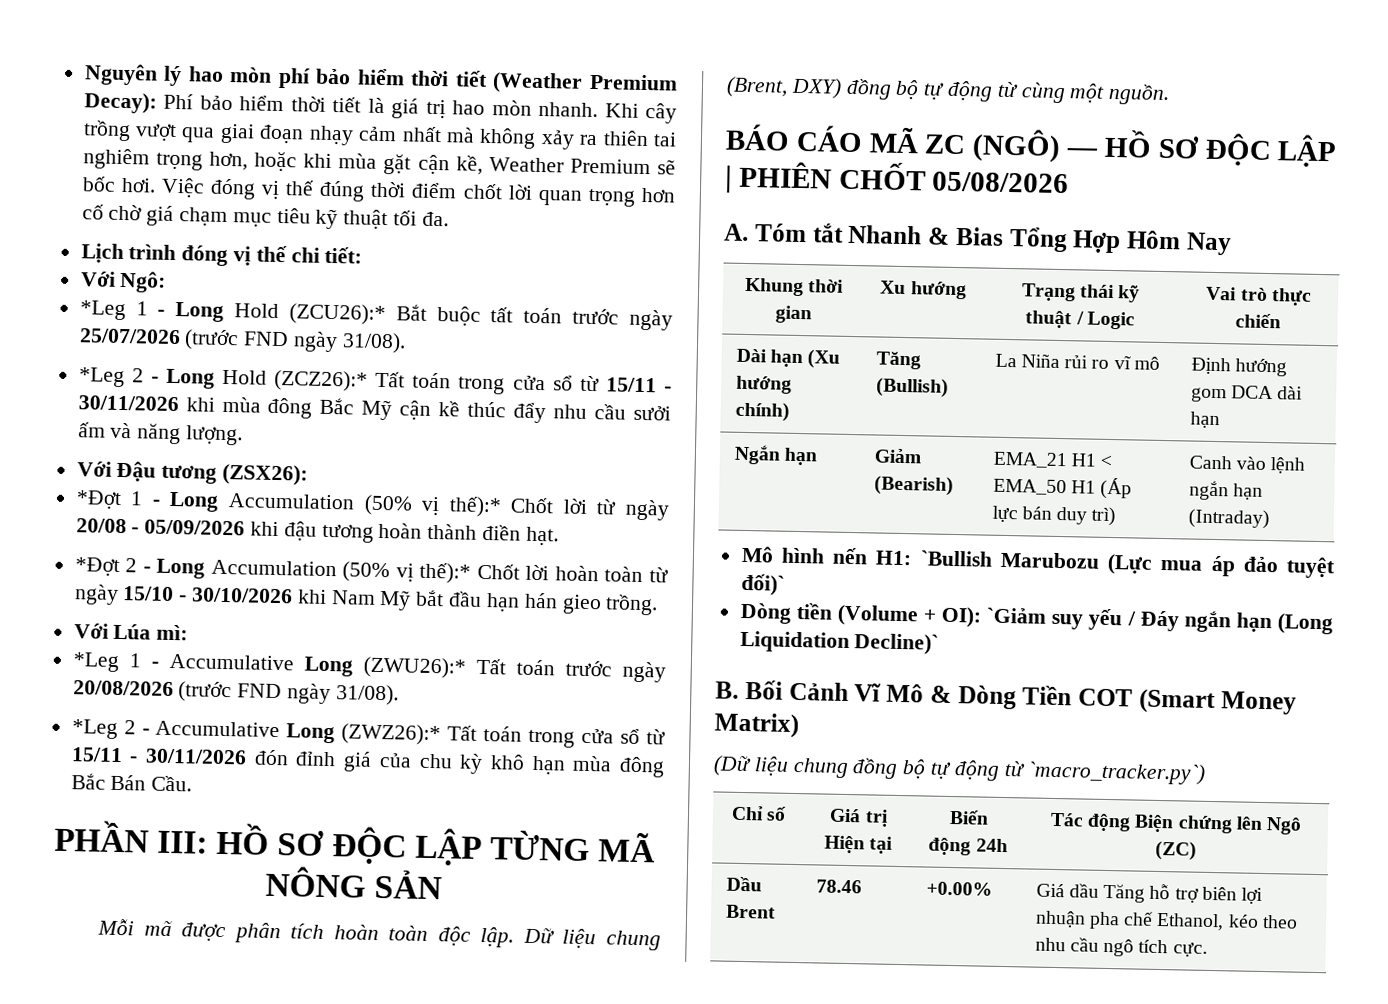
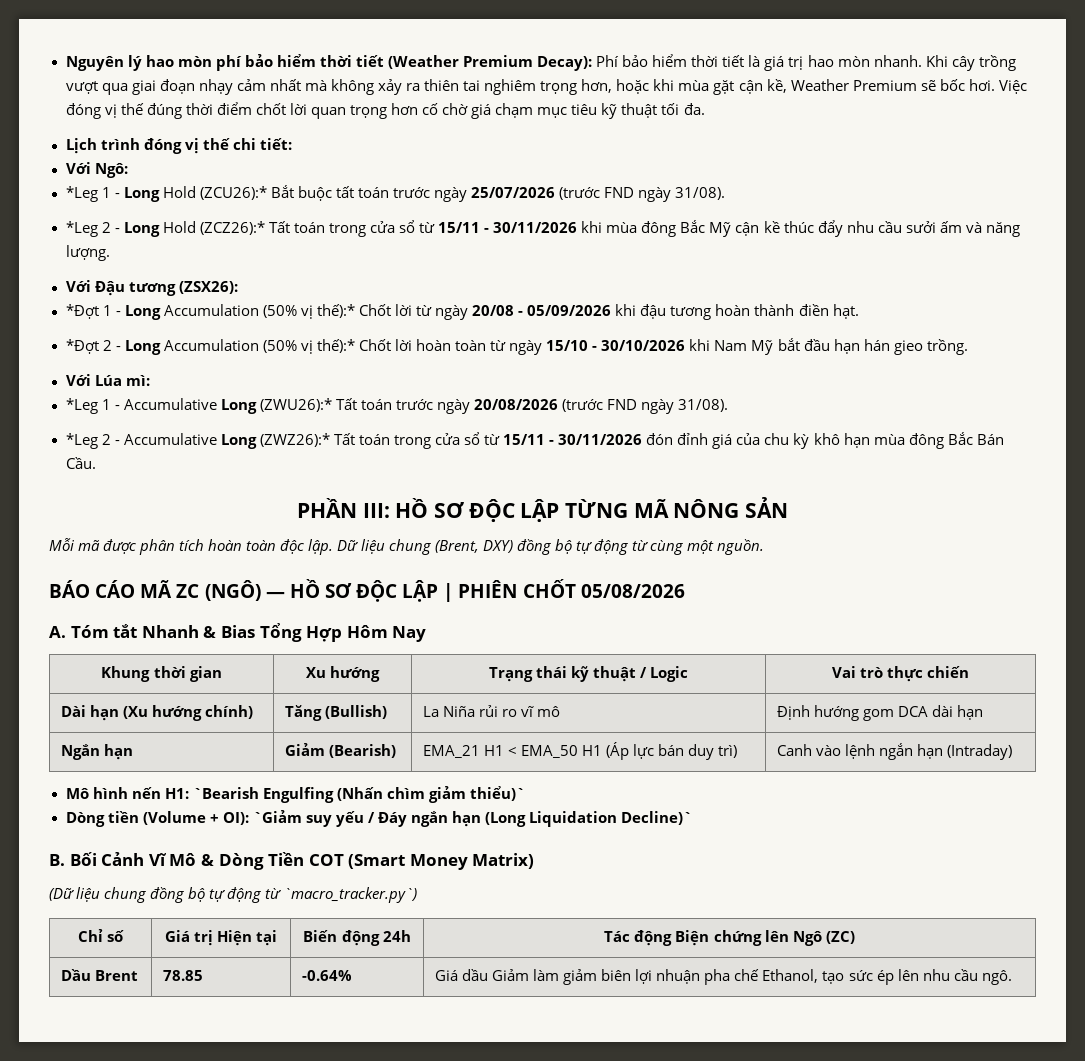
- Mô hình nến H1: `Bullish Marubozu (Lực mua áp đảo tuyệt đối)`
+ Mô hình nến H1: `Bearish Engulfing (Nhấn chìm giảm thiểu)`
- Dầu Brent | 78.46 | +0.00% | Giá dầu Tăng hỗ trợ biên lợi nhuận pha chế Ethanol, kéo theo nhu cầu ngô tích cực.
+ Dầu Brent | 78.85 | -0.64% | Giá dầu Giảm làm giảm biên lợi nhuận pha chế Ethanol, tạo sức ép lên nhu cầu ngô.

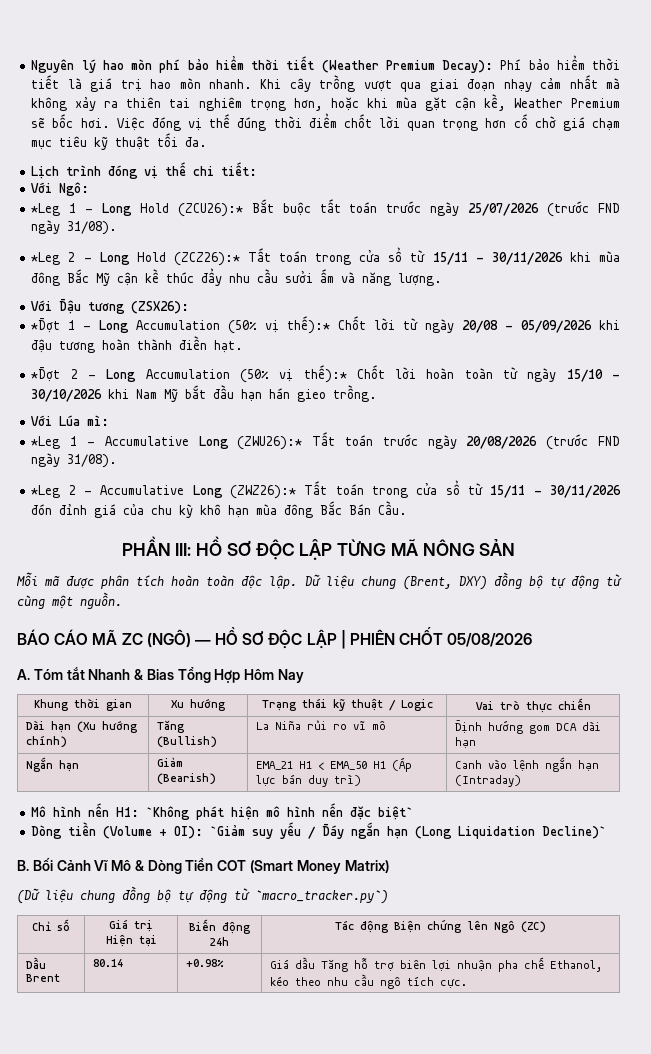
- Mô hình nến H1: `Bearish Engulfing (Nhấn chìm giảm thiểu)`
+ Mô hình nến H1: `Không phát hiện mô hình nến đặc biệt`
- Dầu Brent | 78.85 | -0.64% | Giá dầu Giảm làm giảm biên lợi nhuận pha chế Ethanol, tạo sức ép lên nhu cầu ngô.
+ Dầu Brent | 80.14 | +0.98% | Giá dầu Tăng hỗ trợ biên lợi nhuận pha chế Ethanol, kéo theo nhu cầu ngô tích cực.

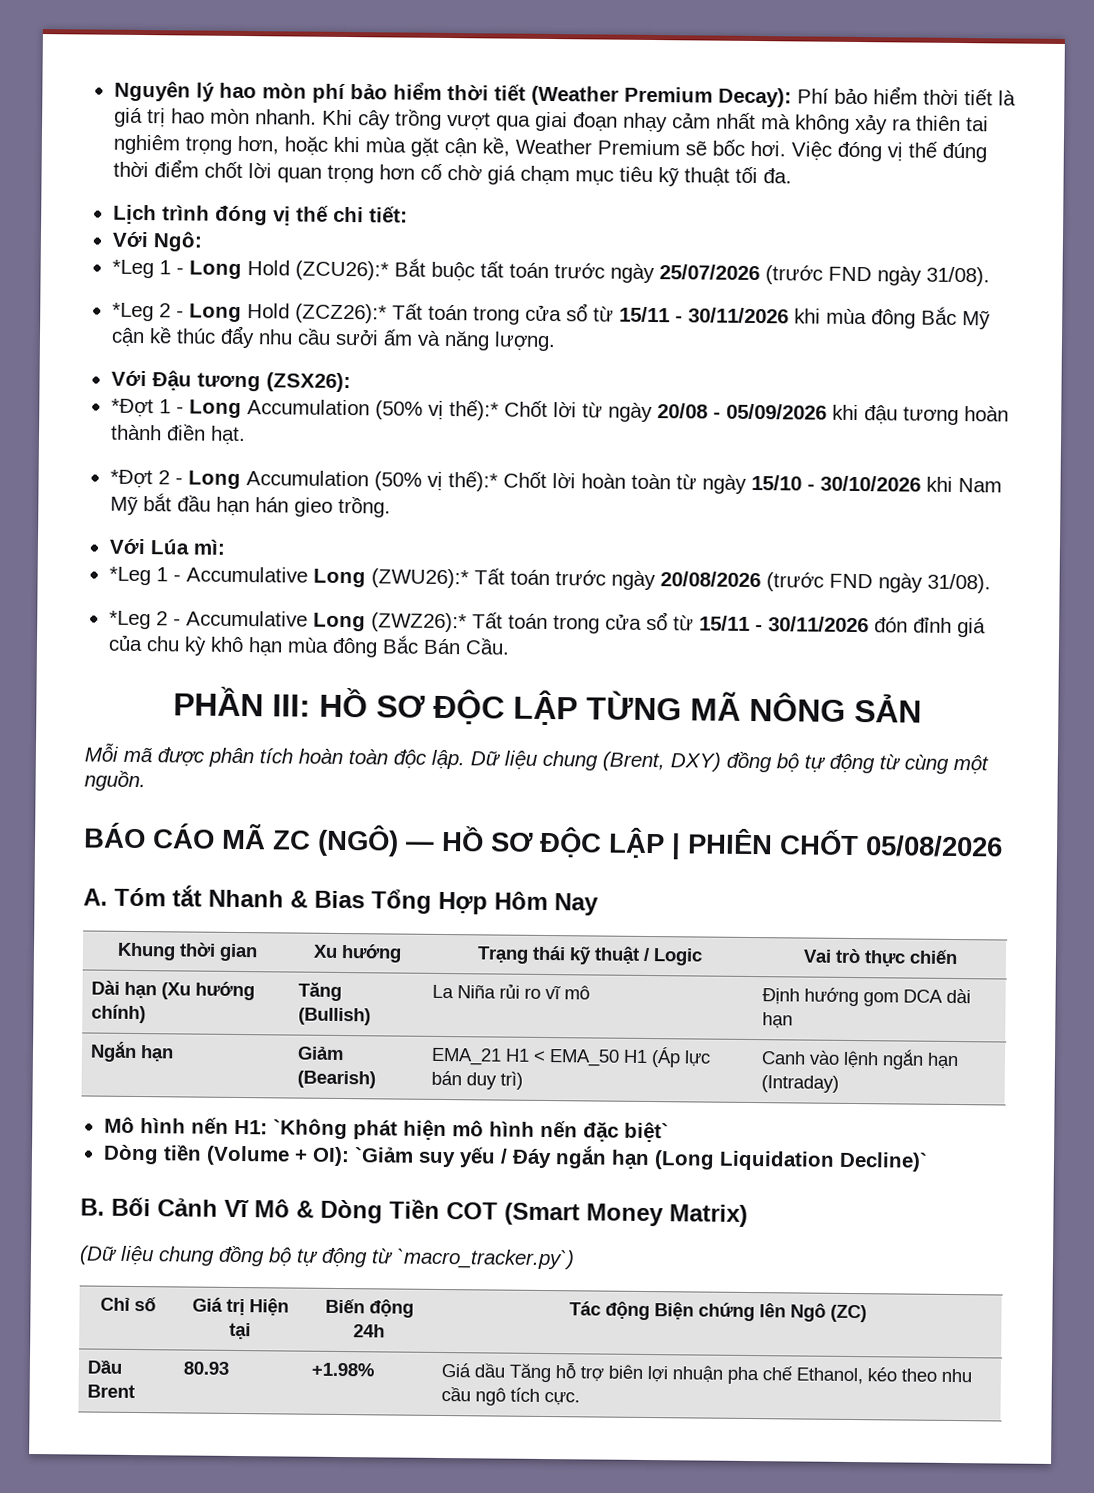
- Dầu Brent | 80.14 | +0.98% | Giá dầu Tăng hỗ trợ biên lợi nhuận pha chế Ethanol, kéo theo nhu cầu ngô tích cực.
+ Dầu Brent | 80.93 | +1.98% | Giá dầu Tăng hỗ trợ biên lợi nhuận pha chế Ethanol, kéo theo nhu cầu ngô tích cực.

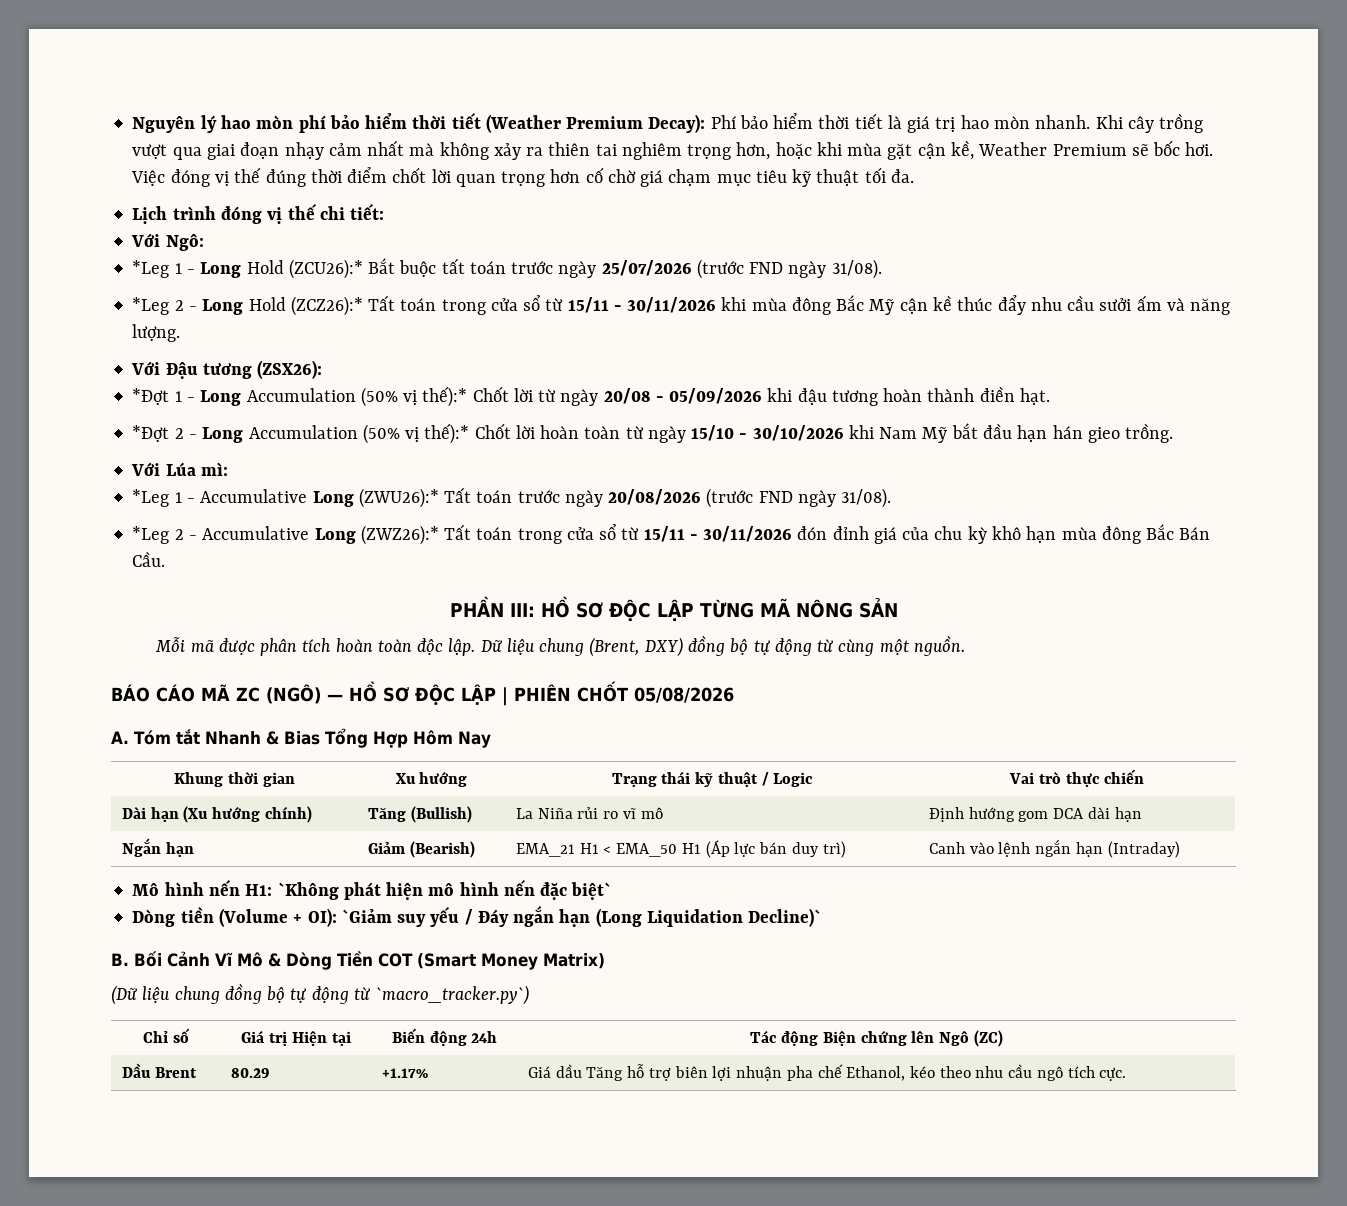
- Dầu Brent | 80.93 | +1.98% | Giá dầu Tăng hỗ trợ biên lợi nhuận pha chế Ethanol, kéo theo nhu cầu ngô tích cực.
+ Dầu Brent | 80.29 | +1.17% | Giá dầu Tăng hỗ trợ biên lợi nhuận pha chế Ethanol, kéo theo nhu cầu ngô tích cực.

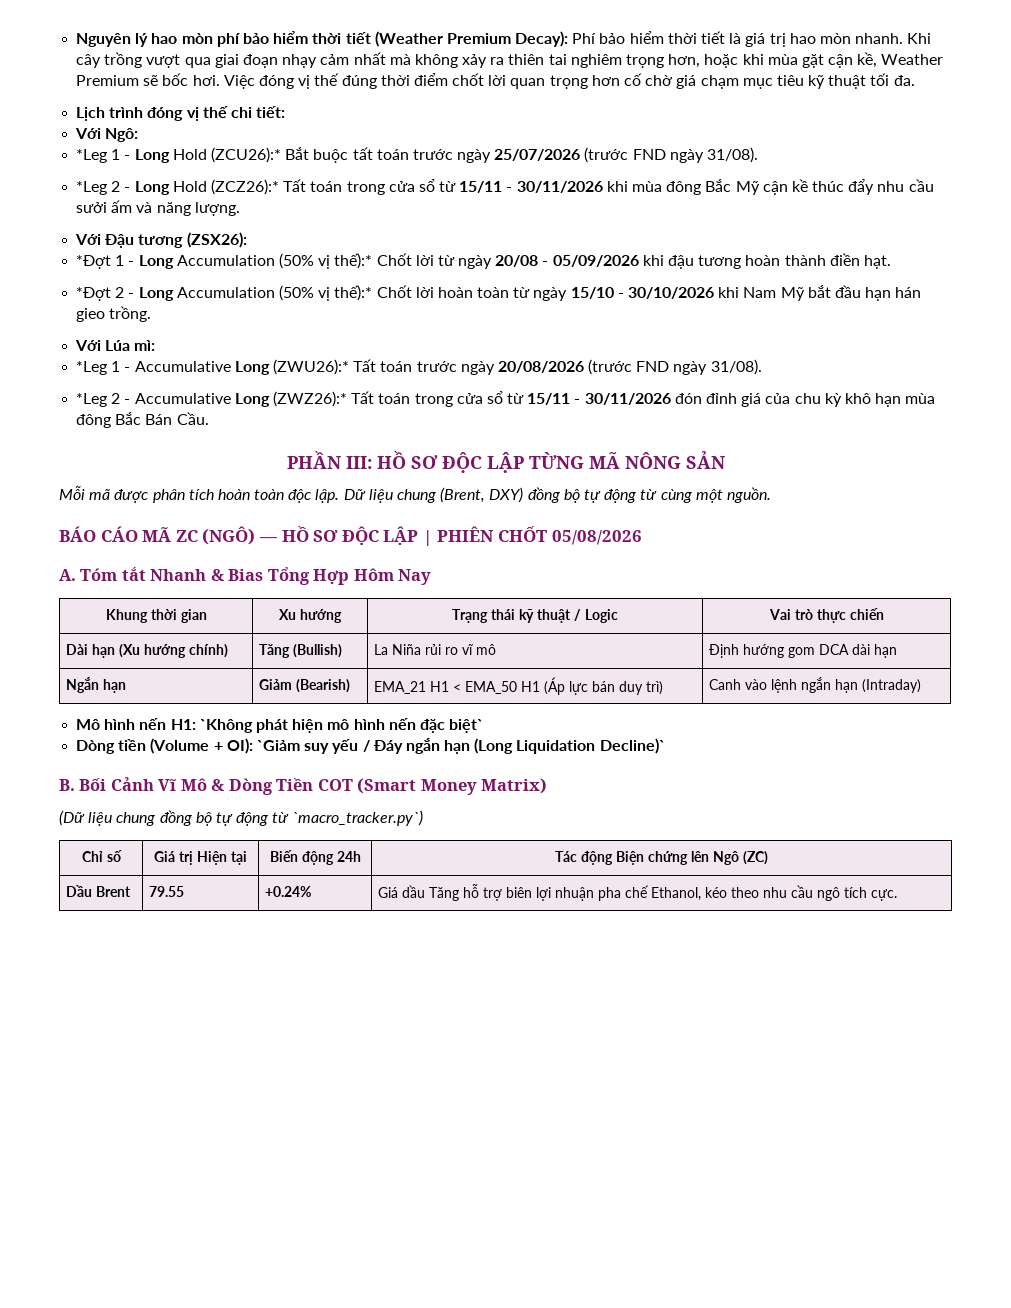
- Dầu Brent | 80.29 | +1.17% | Giá dầu Tăng hỗ trợ biên lợi nhuận pha chế Ethanol, kéo theo nhu cầu ngô tích cực.
+ Dầu Brent | 79.55 | +0.24% | Giá dầu Tăng hỗ trợ biên lợi nhuận pha chế Ethanol, kéo theo nhu cầu ngô tích cực.

